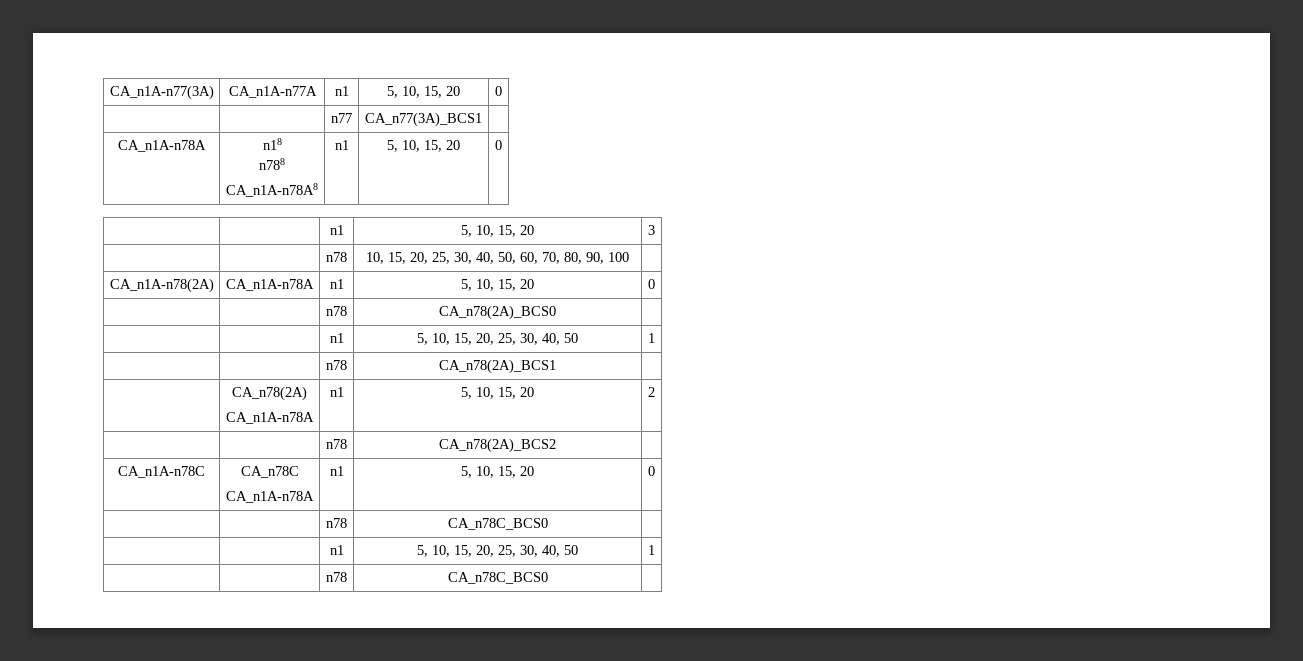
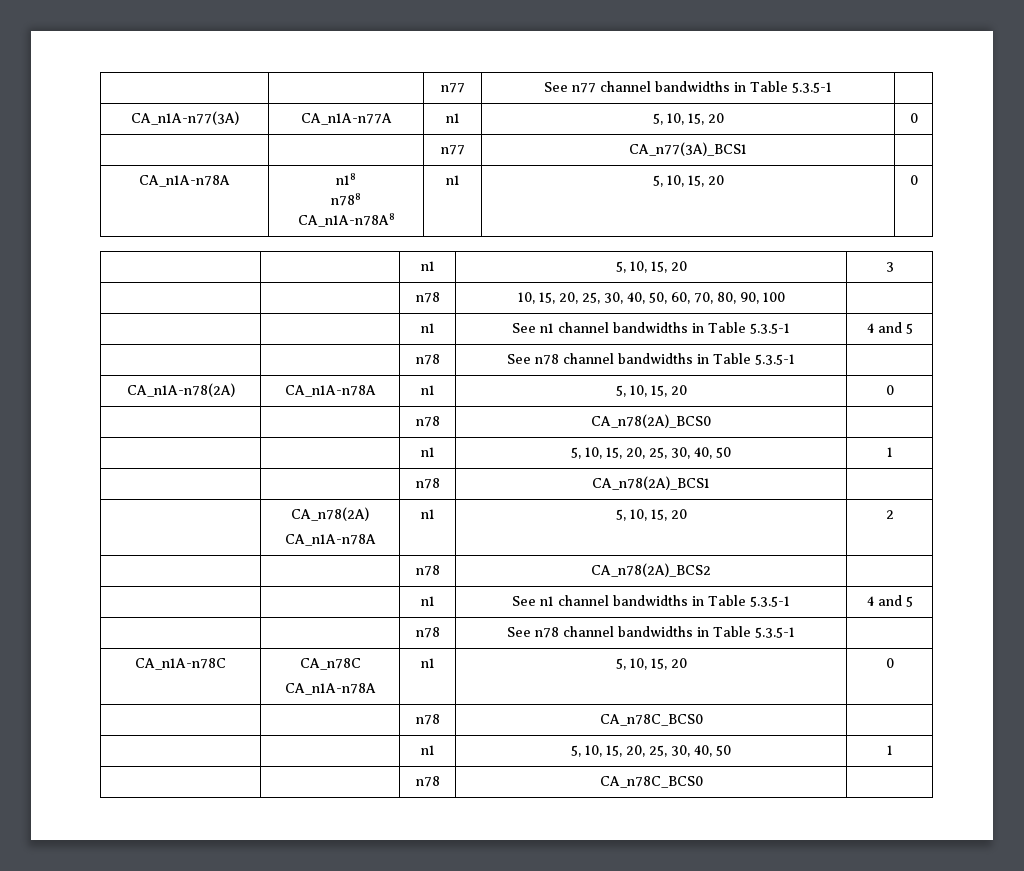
+ | | n77 | See n77 channel bandwidths in Table 5.3.5-1 |
  | | n78 | 10, 15, 20, 25, 30, 40, 50, 60, 70, 80, 90, 100 |
+ | | n1 | See n1 channel bandwidths in Table 5.3.5-1 | 4 and 5
+ | | n78 | See n78 channel bandwidths in Table 5.3.5-1 |
  | | n78 | CA_n78(2A)_BCS2 |
+ | | n1 | See n1 channel bandwidths in Table 5.3.5-1 | 4 and 5
+ | | n78 | See n78 channel bandwidths in Table 5.3.5-1 |

